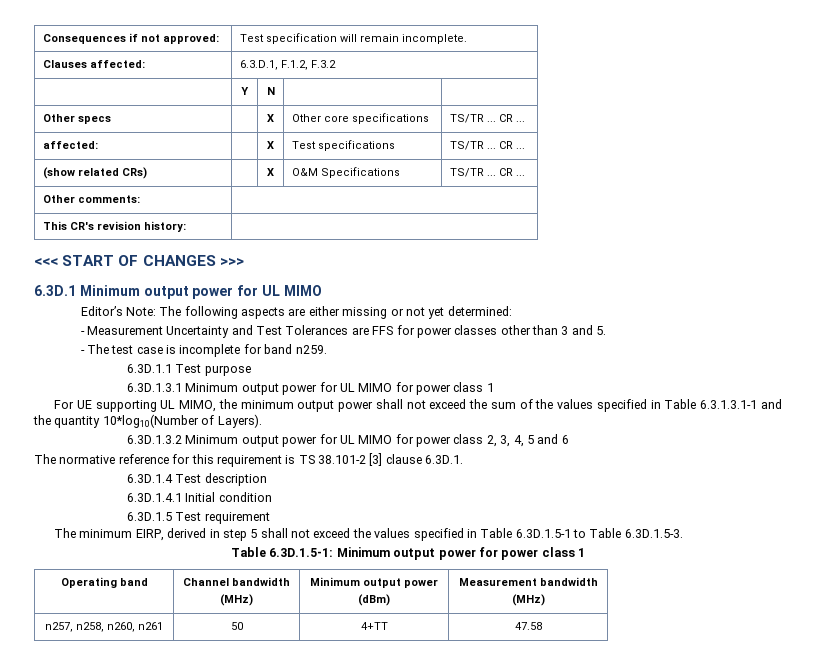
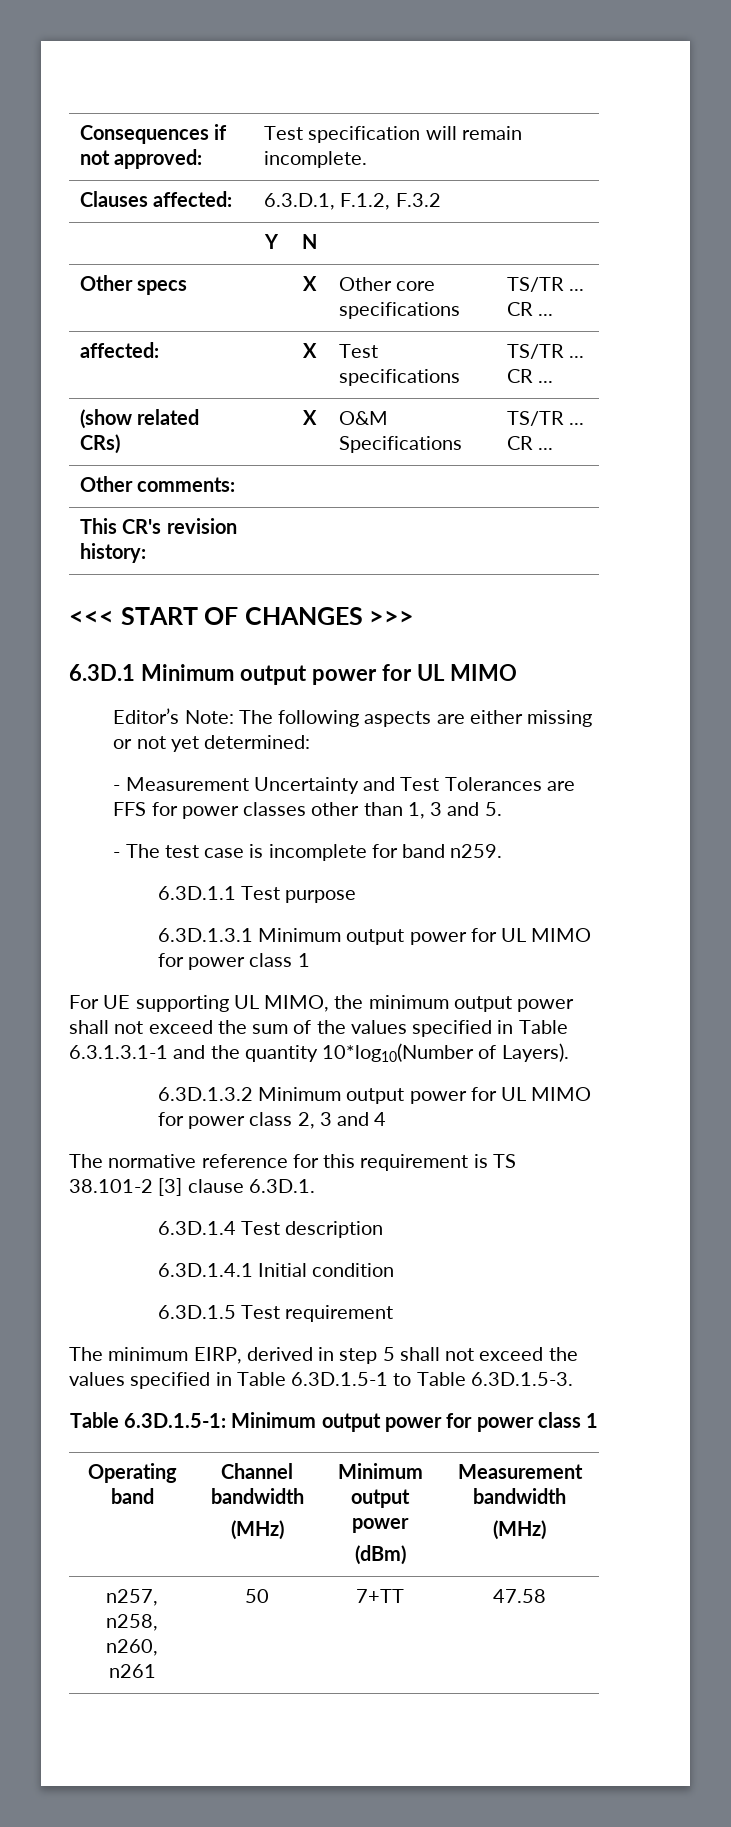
- - Measurement Uncertainty and Test Tolerances are FFS for power classes other than 3 and 5.
+ - Measurement Uncertainty and Test Tolerances are FFS for power classes other than 1, 3 and 5.
- 6.3D.1.3.2 Minimum output power for UL MIMO for power class 2, 3, 4, 5 and 6
+ 6.3D.1.3.2 Minimum output power for UL MIMO for power class 2, 3 and 4
- n257, n258, n260, n261 | 50 | 4+TT | 47.58
+ n257, n258, n260, n261 | 50 | 7+TT | 47.58

